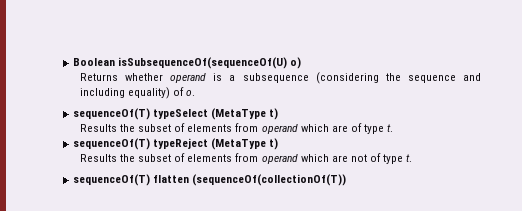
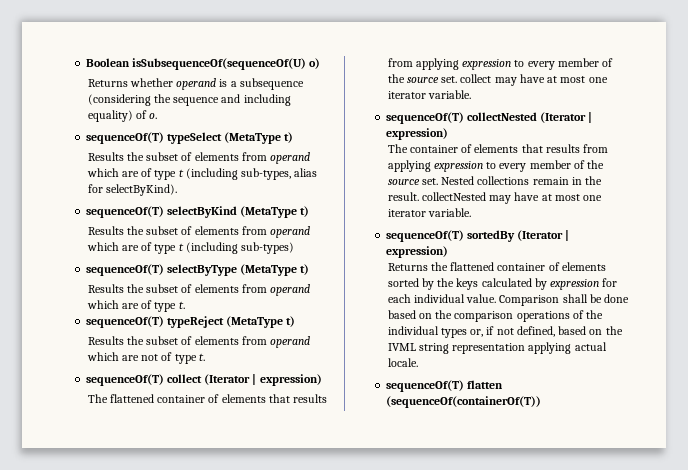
+ Results the subset of elements from operand which are of type t (including sub-types, alias for selectByKind).
+ sequenceOf(T) selectByKind (MetaType t)
+ Results the subset of elements from operand which are of type t (including sub-types)
+ sequenceOf(T) selectByType (MetaType t)
+ sequenceOf(T) collect (Iterator | expression)
+ The flattened container of elements that results from applying expression to every member of the source set. collect may have at most one iterator variable.
+ sequenceOf(T) collectNested (Iterator | expression)
+ The container of elements that results from applying expression to every member of the source set. Nested collections remain in the result. collectNested may have at most one iterator variable.
+ sequenceOf(T) sortedBy (Iterator | expression)
+ Returns the flattened container of elements sorted by the keys calculated by expression for each individual value. Comparison shall be done based on the comparison operations of the individual types or, if not defined, based on the IVML string representation applying actual locale.
- sequenceOf(T) flatten (sequenceOf(collectionOf(T))
+ sequenceOf(T) flatten (sequenceOf(containerOf(T))

